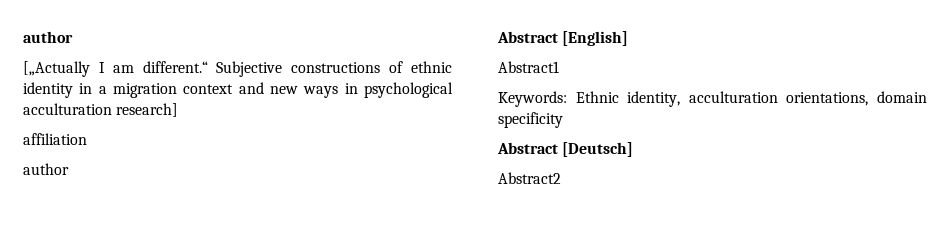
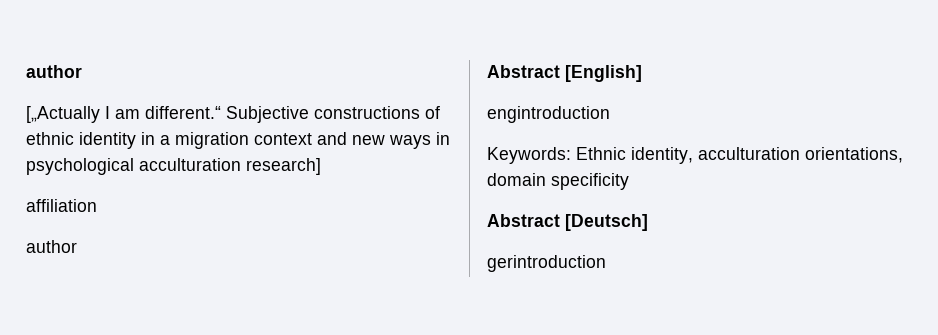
- Abstract1
+ engintroduction
- Abstract2
+ gerintroduction

